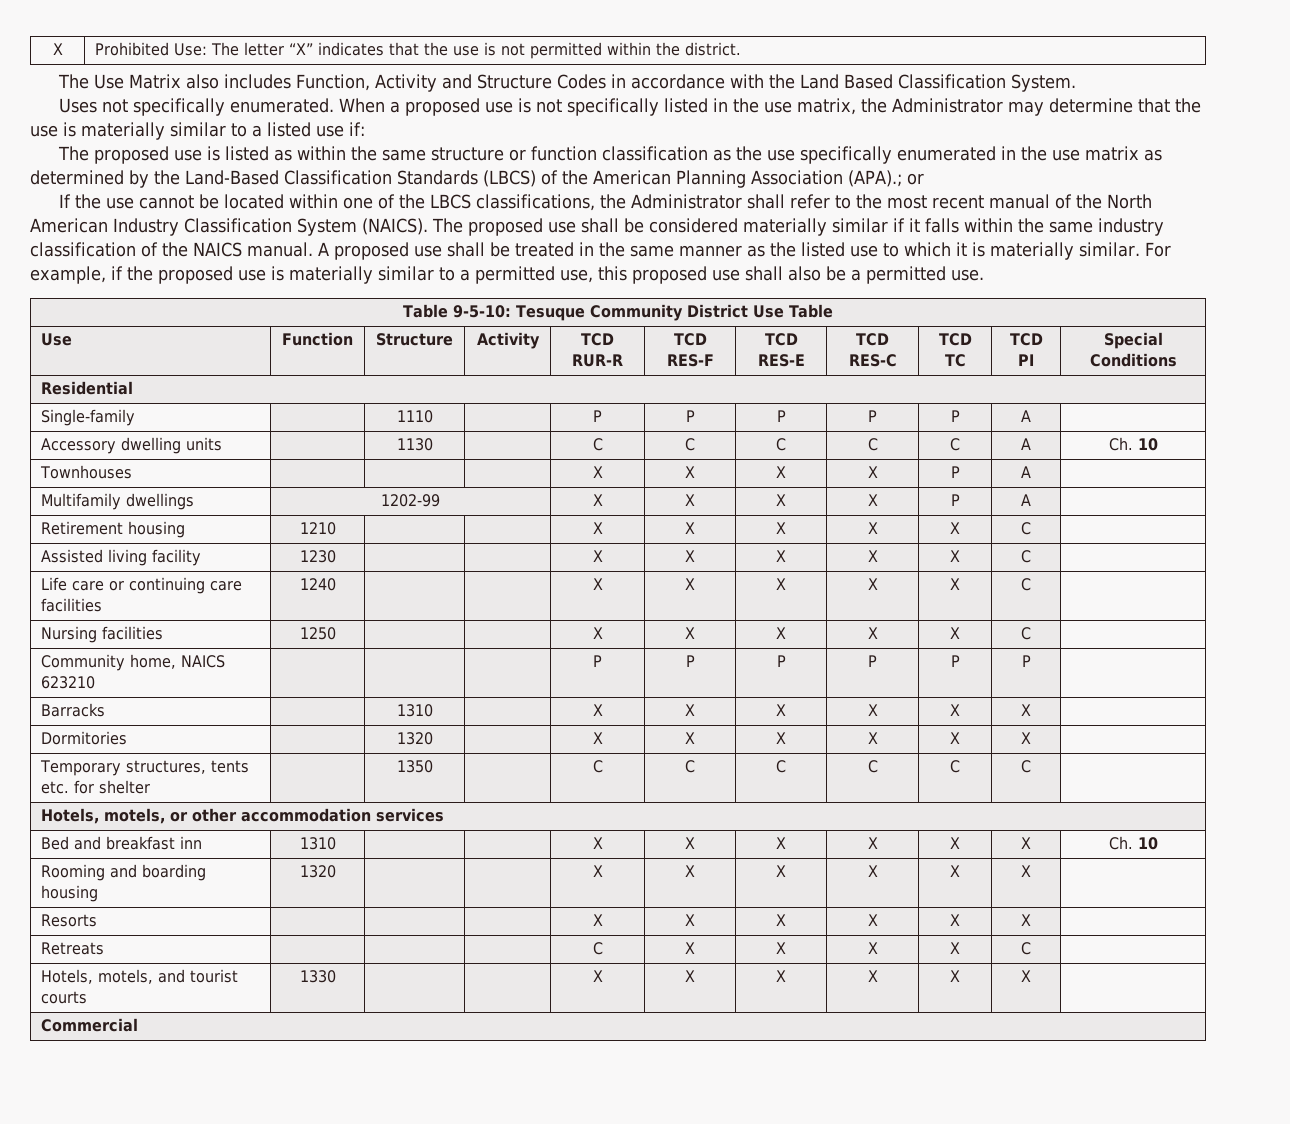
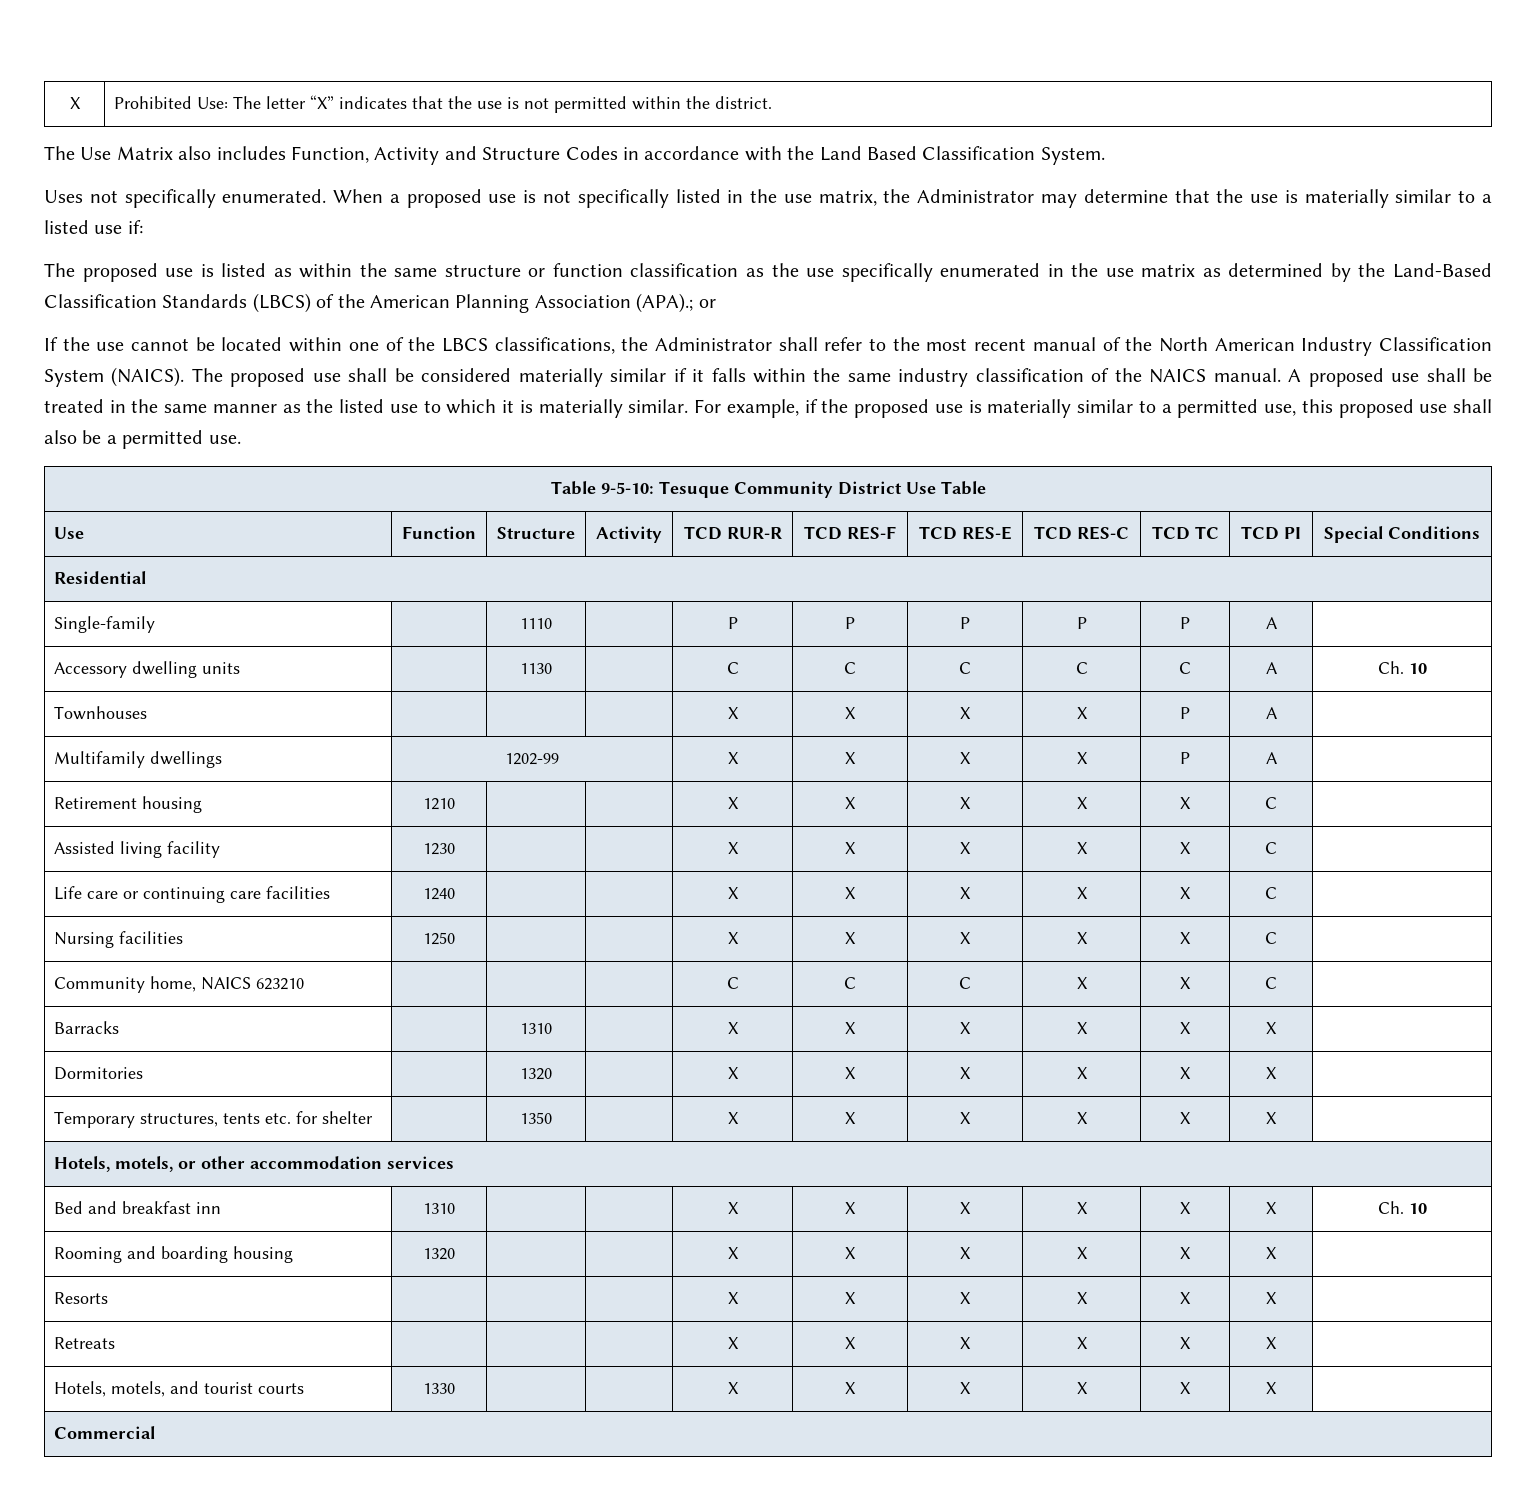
- Community home, NAICS 623210 | | | | P | P | P | P | P | P |
+ Community home, NAICS 623210 | | | | C | C | C | X | X | C |
- Temporary structures, tents etc. for shelter | | 1350 | | C | C | C | C | C | C |
+ Temporary structures, tents etc. for shelter | | 1350 | | X | X | X | X | X | X |
- Retreats | | | | C | X | X | X | X | C |
+ Retreats | | | | X | X | X | X | X | X |

